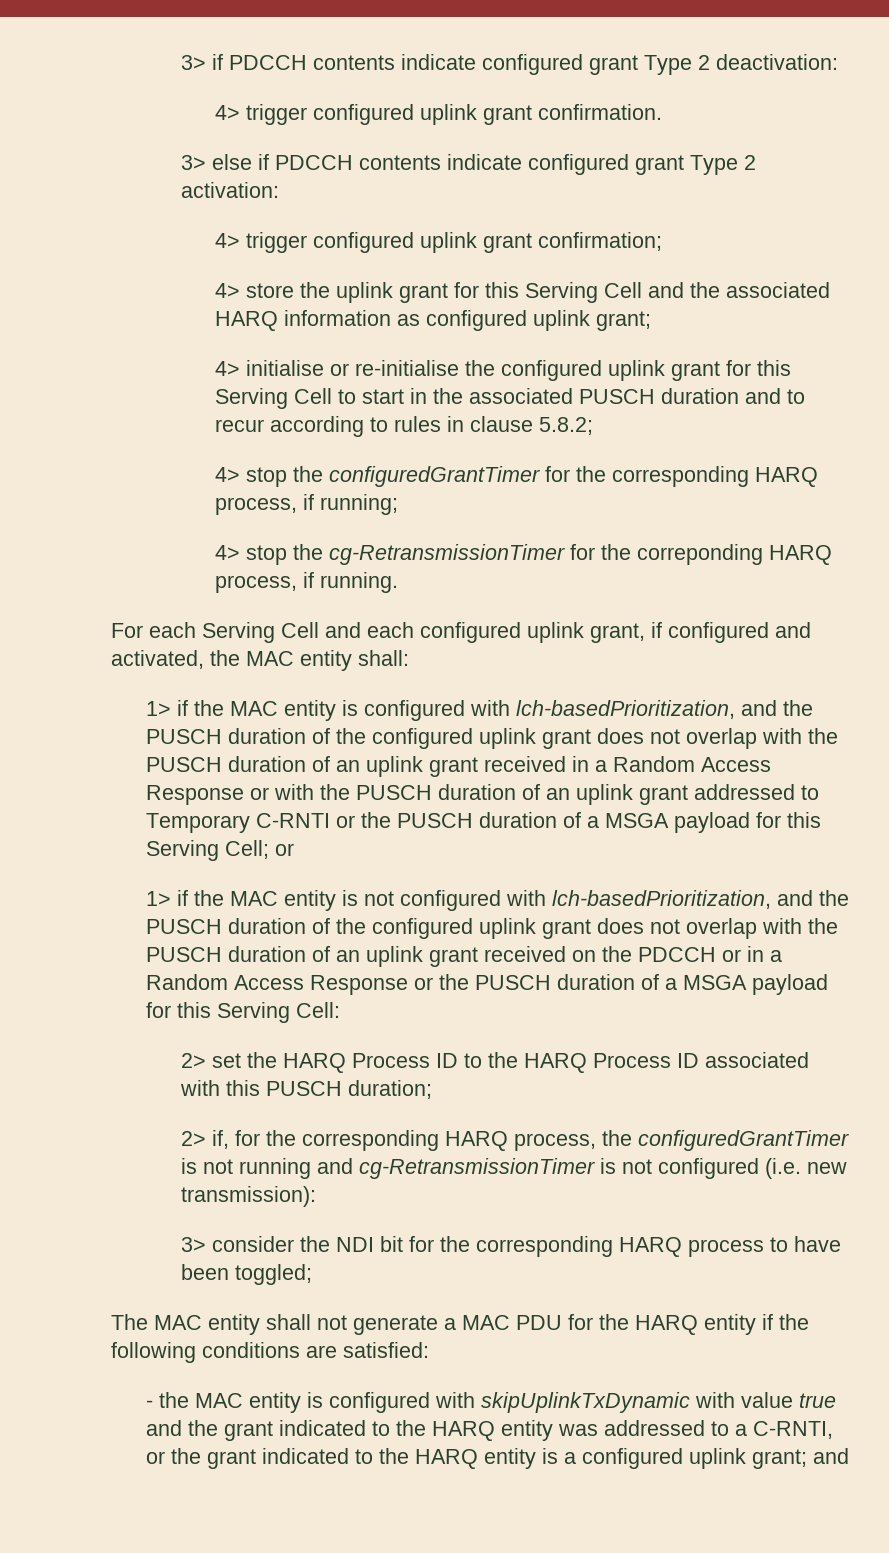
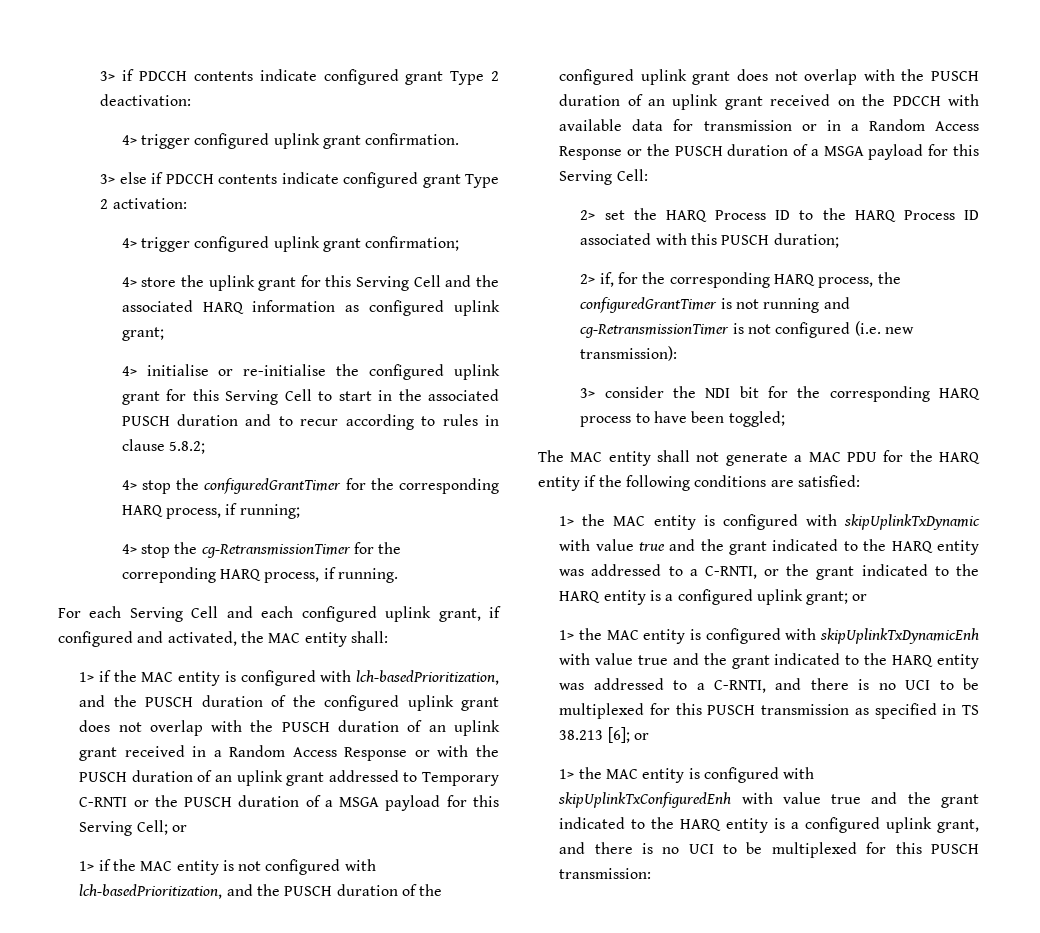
- 1> if the MAC entity is not configured with lch-basedPrioritization, and the PUSCH duration of the configured uplink grant does not overlap with the PUSCH duration of an uplink grant received on the PDCCH or in a Random Access Response or the PUSCH duration of a MSGA payload for this Serving Cell:
+ 1> if the MAC entity is not configured with lch-basedPrioritization, and the PUSCH duration of the configured uplink grant does not overlap with the PUSCH duration of an uplink grant received on the PDCCH with available data for transmission or in a Random Access Response or the PUSCH duration of a MSGA payload for this Serving Cell:
- - the MAC entity is configured with skipUplinkTxDynamic with value true and the grant indicated to the HARQ entity was addressed to a C-RNTI, or the grant indicated to the HARQ entity is a configured uplink grant; and
+ 1> the MAC entity is configured with skipUplinkTxDynamic with value true and the grant indicated to the HARQ entity was addressed to a C-RNTI, or the grant indicated to the HARQ entity is a configured uplink grant; or
+ 1> the MAC entity is configured with skipUplinkTxDynamicEnh with value true and the grant indicated to the HARQ entity was addressed to a C-RNTI, and there is no UCI to be multiplexed for this PUSCH transmission as specified in TS 38.213 [6]; or
+ 1> the MAC entity is configured with skipUplinkTxConfiguredEnh with value true and the grant indicated to the HARQ entity is a configured uplink grant, and there is no UCI to be multiplexed for this PUSCH transmission:

